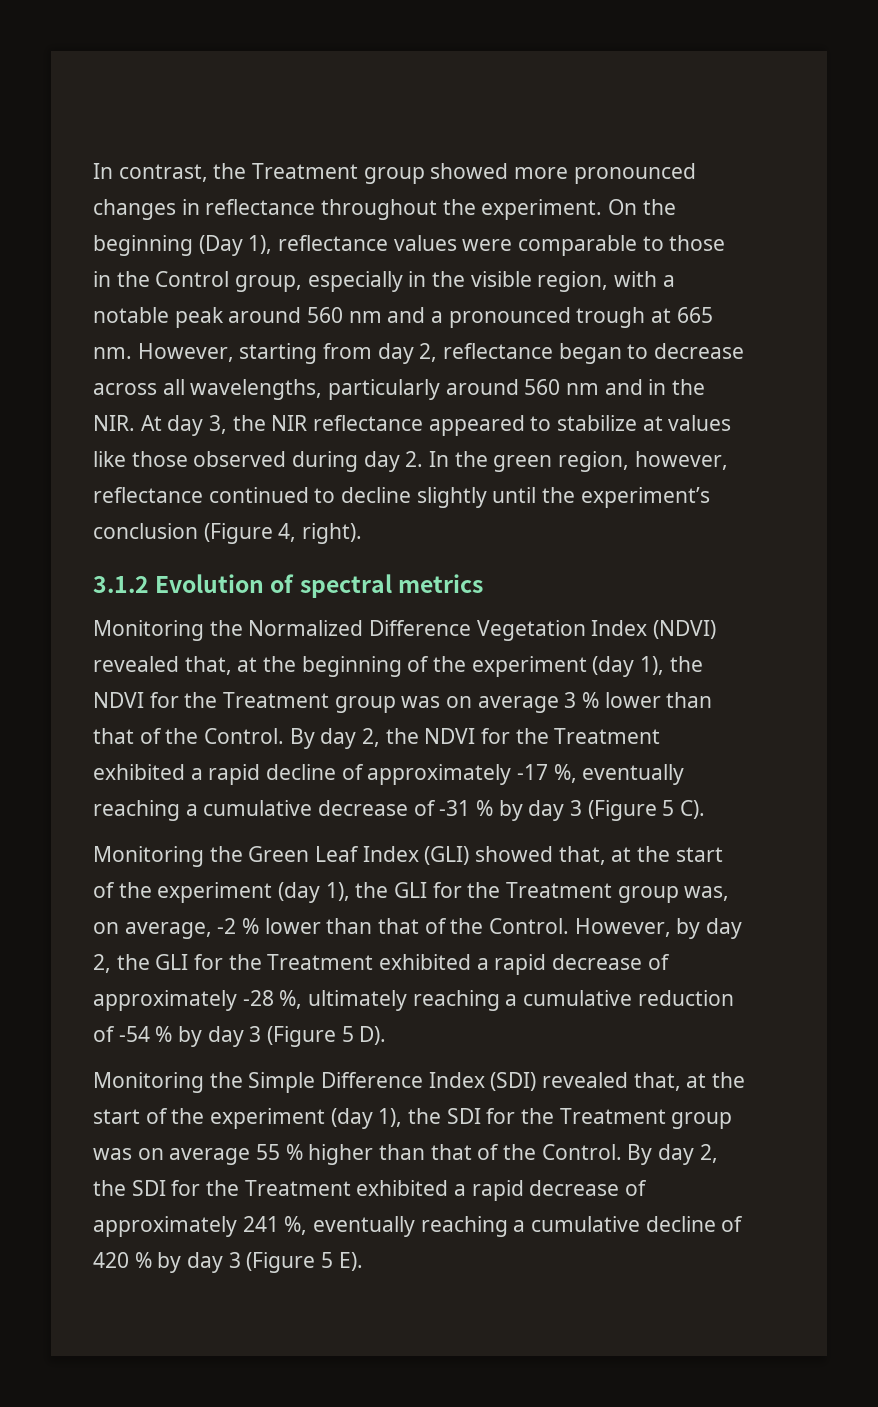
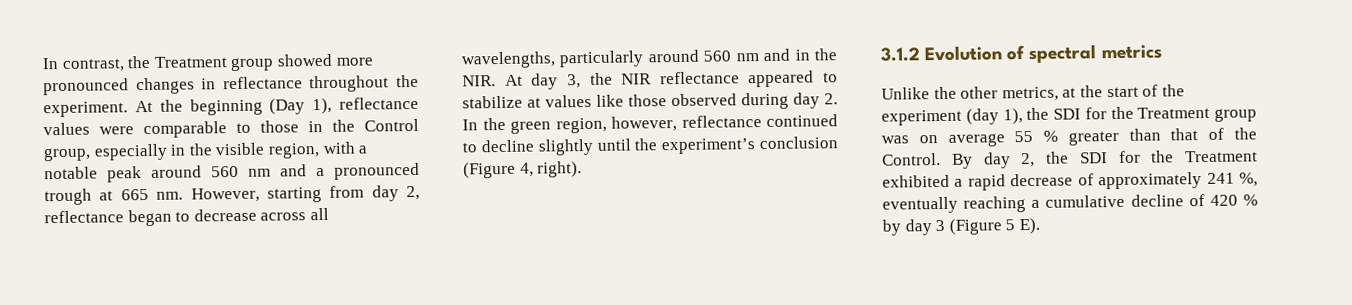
- On the beginning (Day 1), reflectance values were comparable to those in the Control group, especially in the visible region, with a notable peak around 560 nm and a pronounced trough at 665 nm.
+ At the beginning (Day 1), reflectance values were comparable to those in the Control group, especially in the visible region, with a notable peak around 560 nm and a pronounced trough at 665 nm.
- Monitoring the Normalized Difference Vegetation Index (NDVI) revealed that, at the beginning of the experiment (day 1), the NDVI for the Treatment group was on average 3 % lower than that of the Control. By day 2, the NDVI for the Treatment exhibited a rapid decline of approximately -17 %, eventually reaching a cumulative decrease of -31 % by day 3 (Figure 5 C).
- Monitoring the Green Leaf Index (GLI) showed that, at the start of the experiment (day 1), the GLI for the Treatment group was, on average, -2 % lower than that of the Control. However, by day 2, the GLI for the Treatment exhibited a rapid decrease of approximately -28 %, ultimately reaching a cumulative reduction of -54 % by day 3 (Figure 5 D).
- Monitoring the Simple Difference Index (SDI) revealed that, at the start of the experiment (day 1), the SDI for the Treatment group was on average 55 % higher than that of the Control.
+ Unlike the other metrics, at the start of the experiment (day 1), the SDI for the Treatment group was on average 55 % greater than that of the Control.

